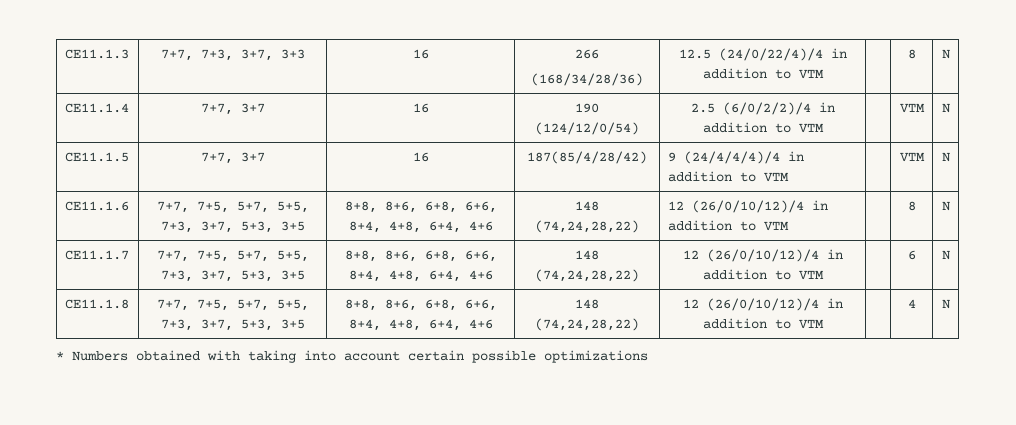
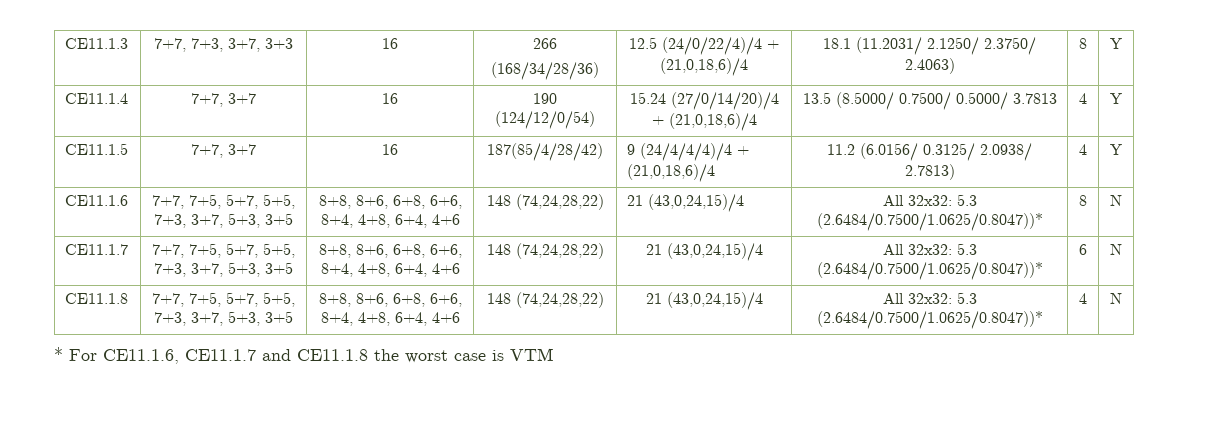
  CE11.1.3 | 7+7, 7+3, 3+7, 3+3 | 16 | 266
- (168/34/28/36) | 12.5 (24/0/22/4)/4 in addition to VTM | | 8 | N
+ (168/34/28/36) | 12.5 (24/0/22/4)/4 + (21,0,18,6)/4 | 18.1 (11.2031/ 2.1250/ 2.3750/ 2.4063) | 8 | Y
- CE11.1.4 | 7+7, 3+7 | 16 | 190 (124/12/0/54) | 2.5 (6/0/2/2)/4 in addition to VTM | | VTM | N
+ CE11.1.4 | 7+7, 3+7 | 16 | 190 (124/12/0/54) | 15.24 (27/0/14/20)/4 + (21,0,18,6)/4 | 13.5 (8.5000/ 0.7500/ 0.5000/ 3.7813 | 4 | Y
- CE11.1.5 | 7+7, 3+7 | 16 | 187(85/4/28/42) | 9 (24/4/4/4)/4 in addition to VTM | | VTM | N
+ CE11.1.5 | 7+7, 3+7 | 16 | 187(85/4/28/42) | 9 (24/4/4/4)/4 + (21,0,18,6)/4 | 11.2 (6.0156/ 0.3125/ 2.0938/ 2.7813) | 4 | Y
- CE11.1.6 | 7+7, 7+5, 5+7, 5+5, 7+3, 3+7, 5+3, 3+5 | 8+8, 8+6, 6+8, 6+6, 8+4, 4+8, 6+4, 4+6 | 148 (74,24,28,22) | 12 (26/0/10/12)/4 in addition to VTM | | 8 | N
+ CE11.1.6 | 7+7, 7+5, 5+7, 5+5, 7+3, 3+7, 5+3, 3+5 | 8+8, 8+6, 6+8, 6+6, 8+4, 4+8, 6+4, 4+6 | 148 (74,24,28,22) | 21 (43,0,24,15)/4 | All 32x32: 5.3 (2.6484/0.7500/1.0625/0.8047))* | 8 | N
- CE11.1.7 | 7+7, 7+5, 5+7, 5+5, 7+3, 3+7, 5+3, 3+5 | 8+8, 8+6, 6+8, 6+6, 8+4, 4+8, 6+4, 4+6 | 148 (74,24,28,22) | 12 (26/0/10/12)/4 in addition to VTM | | 6 | N
+ CE11.1.7 | 7+7, 7+5, 5+7, 5+5, 7+3, 3+7, 5+3, 3+5 | 8+8, 8+6, 6+8, 6+6, 8+4, 4+8, 6+4, 4+6 | 148 (74,24,28,22) | 21 (43,0,24,15)/4 | All 32x32: 5.3 (2.6484/0.7500/1.0625/0.8047))* | 6 | N
- CE11.1.8 | 7+7, 7+5, 5+7, 5+5, 7+3, 3+7, 5+3, 3+5 | 8+8, 8+6, 6+8, 6+6, 8+4, 4+8, 6+4, 4+6 | 148 (74,24,28,22) | 12 (26/0/10/12)/4 in addition to VTM | | 4 | N
- * Numbers obtained with taking into account certain possible optimizations
+ CE11.1.8 | 7+7, 7+5, 5+7, 5+5, 7+3, 3+7, 5+3, 3+5 | 8+8, 8+6, 6+8, 6+6, 8+4, 4+8, 6+4, 4+6 | 148 (74,24,28,22) | 21 (43,0,24,15)/4 | All 32x32: 5.3 (2.6484/0.7500/1.0625/0.8047))* | 4 | N
+ * For CE11.1.6, CE11.1.7 and CE11.1.8 the worst case is VTM

